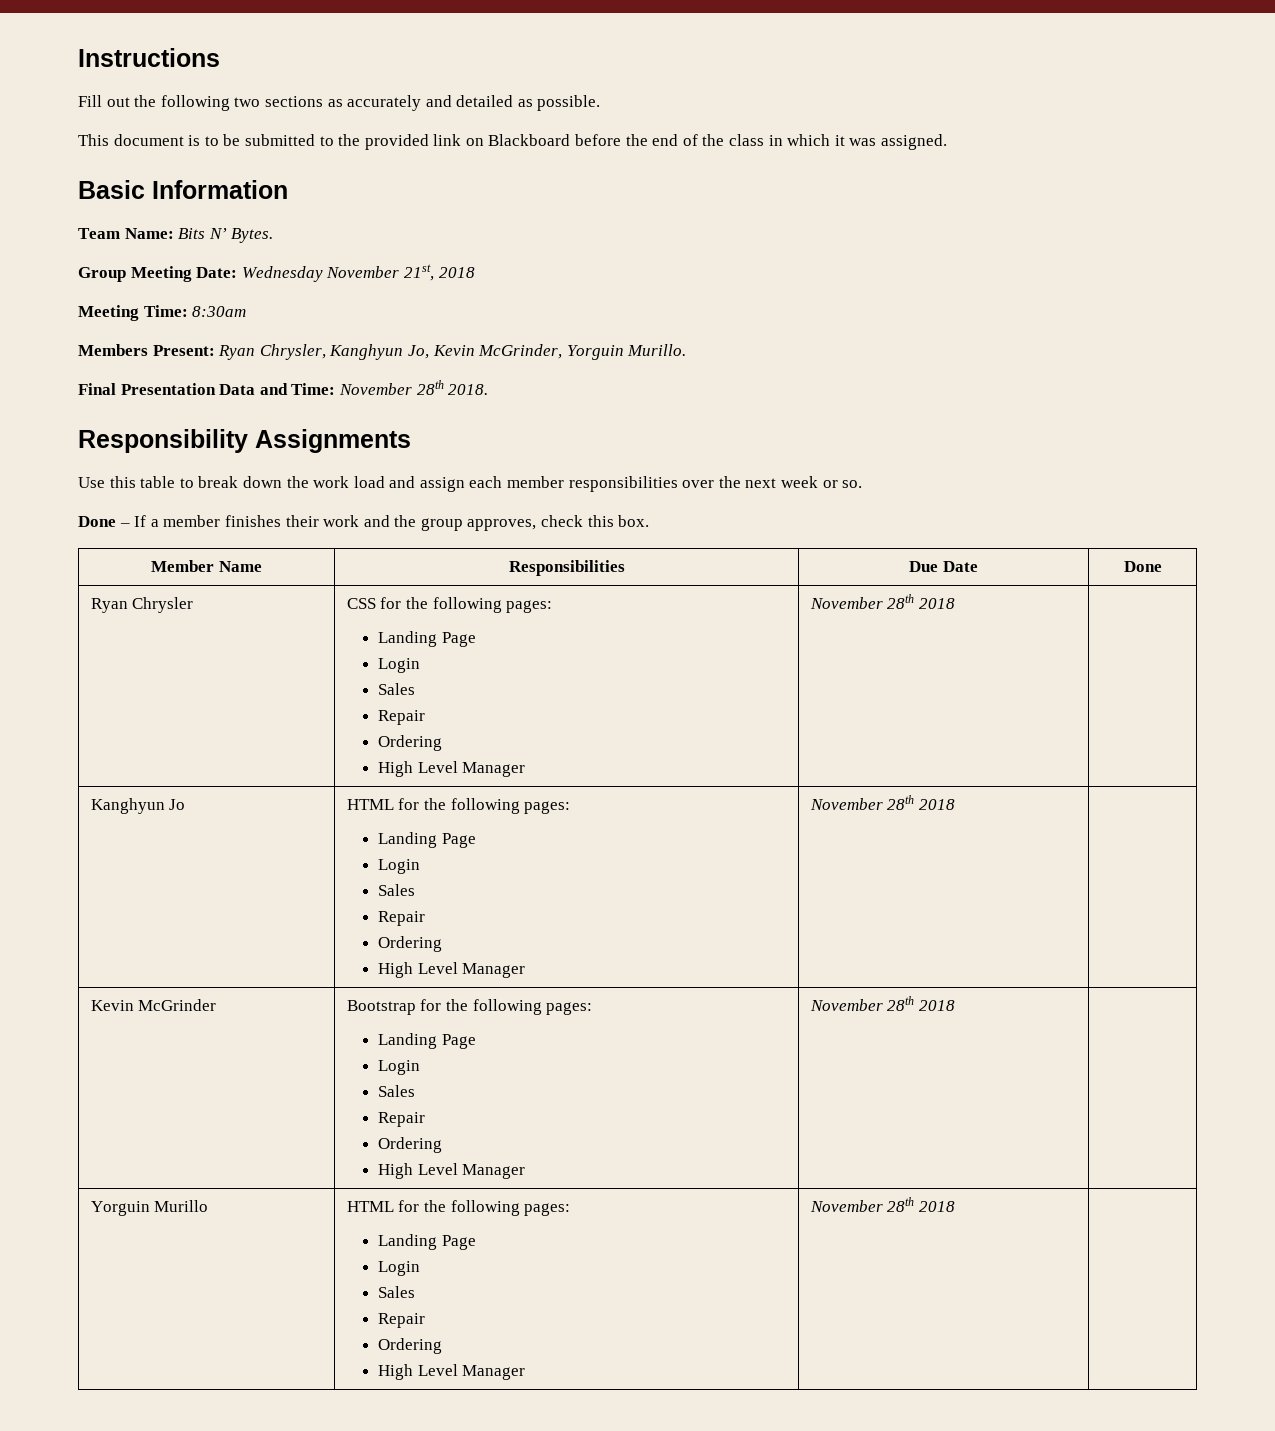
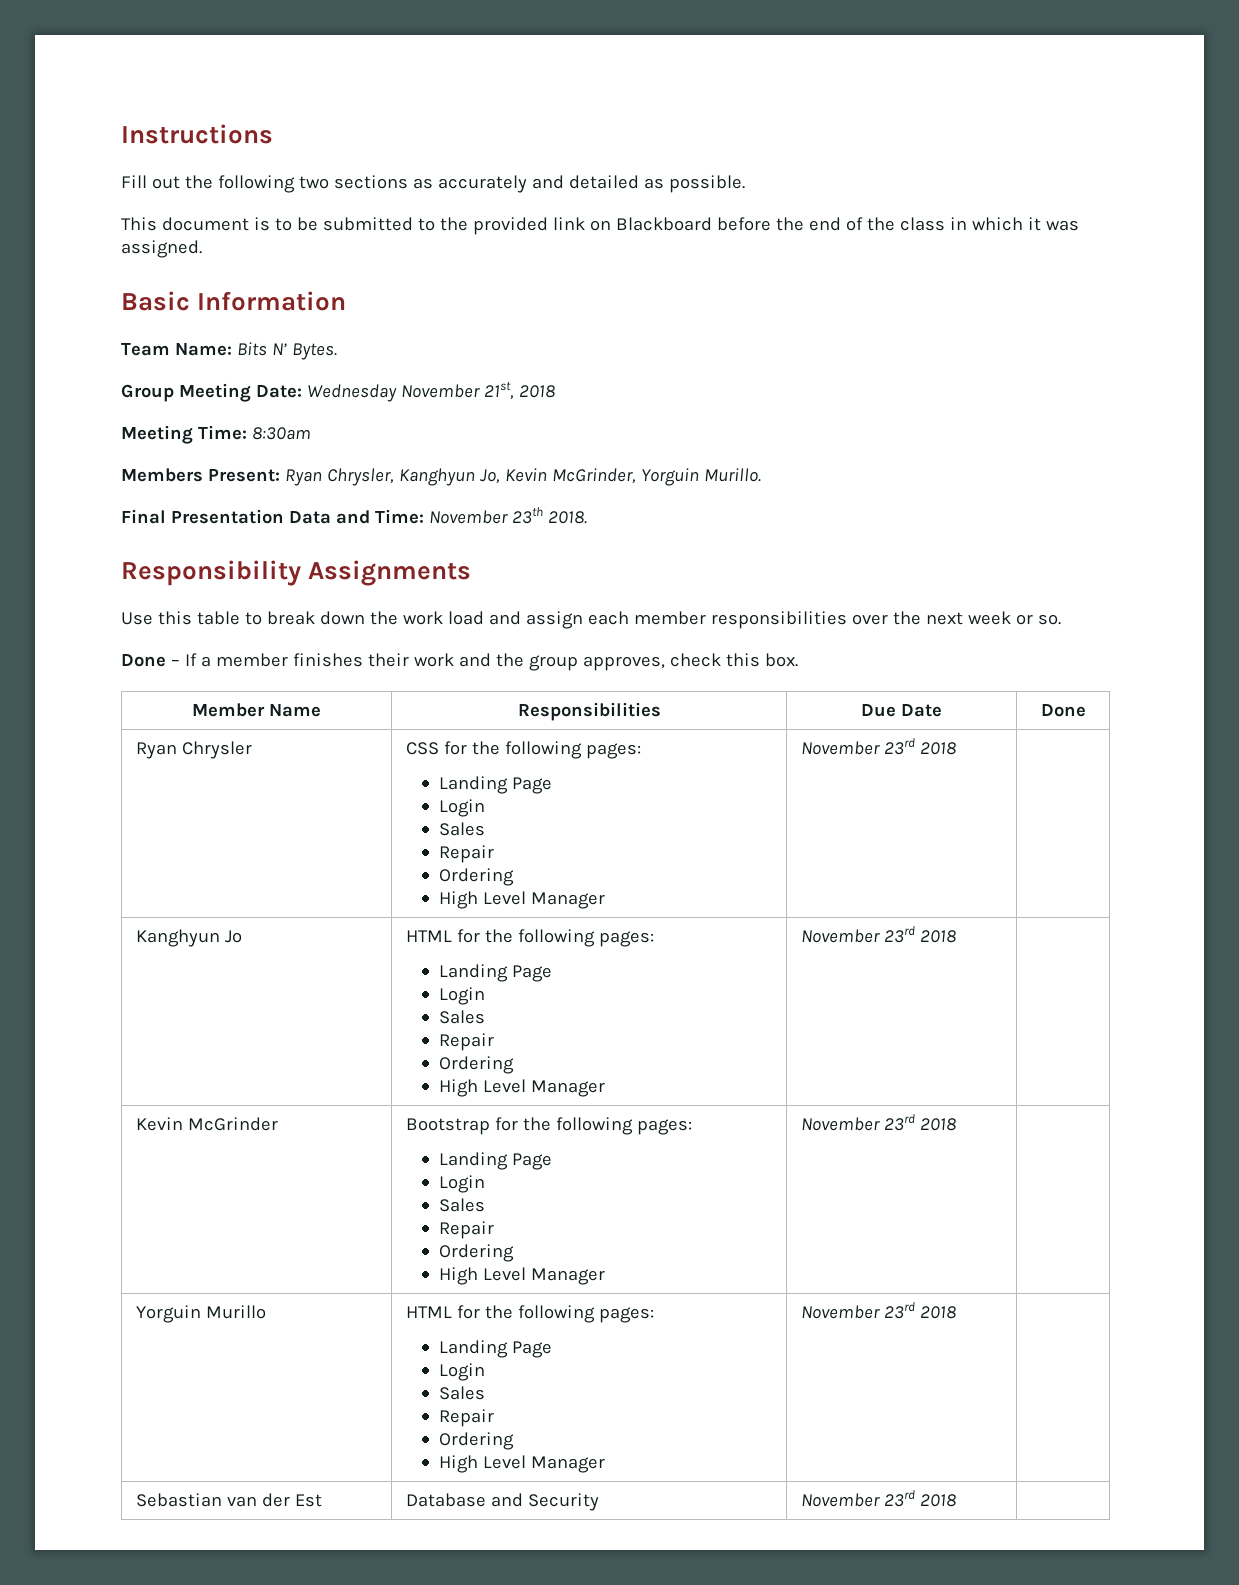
- Final Presentation Data and Time: November 28th 2018.
+ Final Presentation Data and Time: November 23th 2018.
  Ryan Chrysler | CSS for the following pages:
  Landing Page
  Login
  Sales
  Repair
  Ordering
- High Level Manager | November 28th 2018 |
+ High Level Manager | November 23rd 2018 |
  Kanghyun Jo | HTML for the following pages:
  Landing Page
  Login
  Sales
  Repair
  Ordering
- High Level Manager | November 28th 2018 |
+ High Level Manager | November 23rd 2018 |
  Kevin McGrinder | Bootstrap for the following pages:
  Landing Page
  Login
  Sales
  Repair
  Ordering
- High Level Manager | November 28th 2018 |
+ High Level Manager | November 23rd 2018 |
  Yorguin Murillo | HTML for the following pages:
  Landing Page
  Login
  Sales
  Repair
  Ordering
- High Level Manager | November 28th 2018 |
+ High Level Manager | November 23rd 2018 |
+ Sebastian van der Est | Database and Security | November 23rd 2018 |

